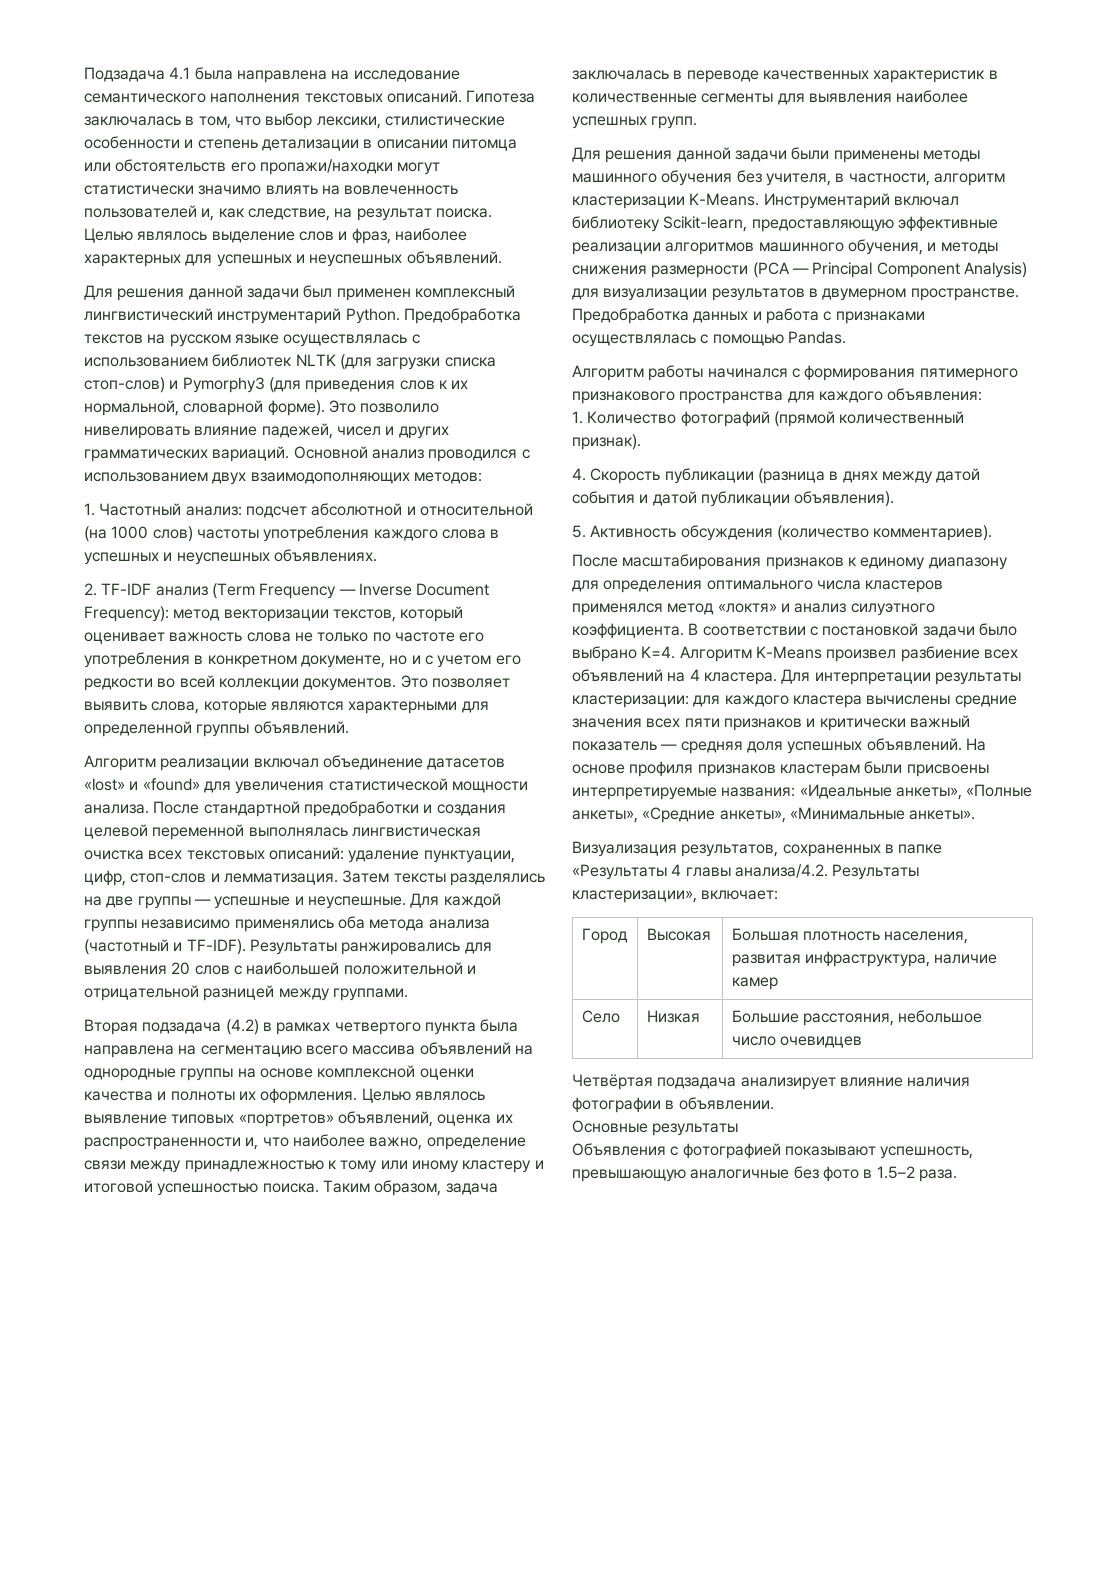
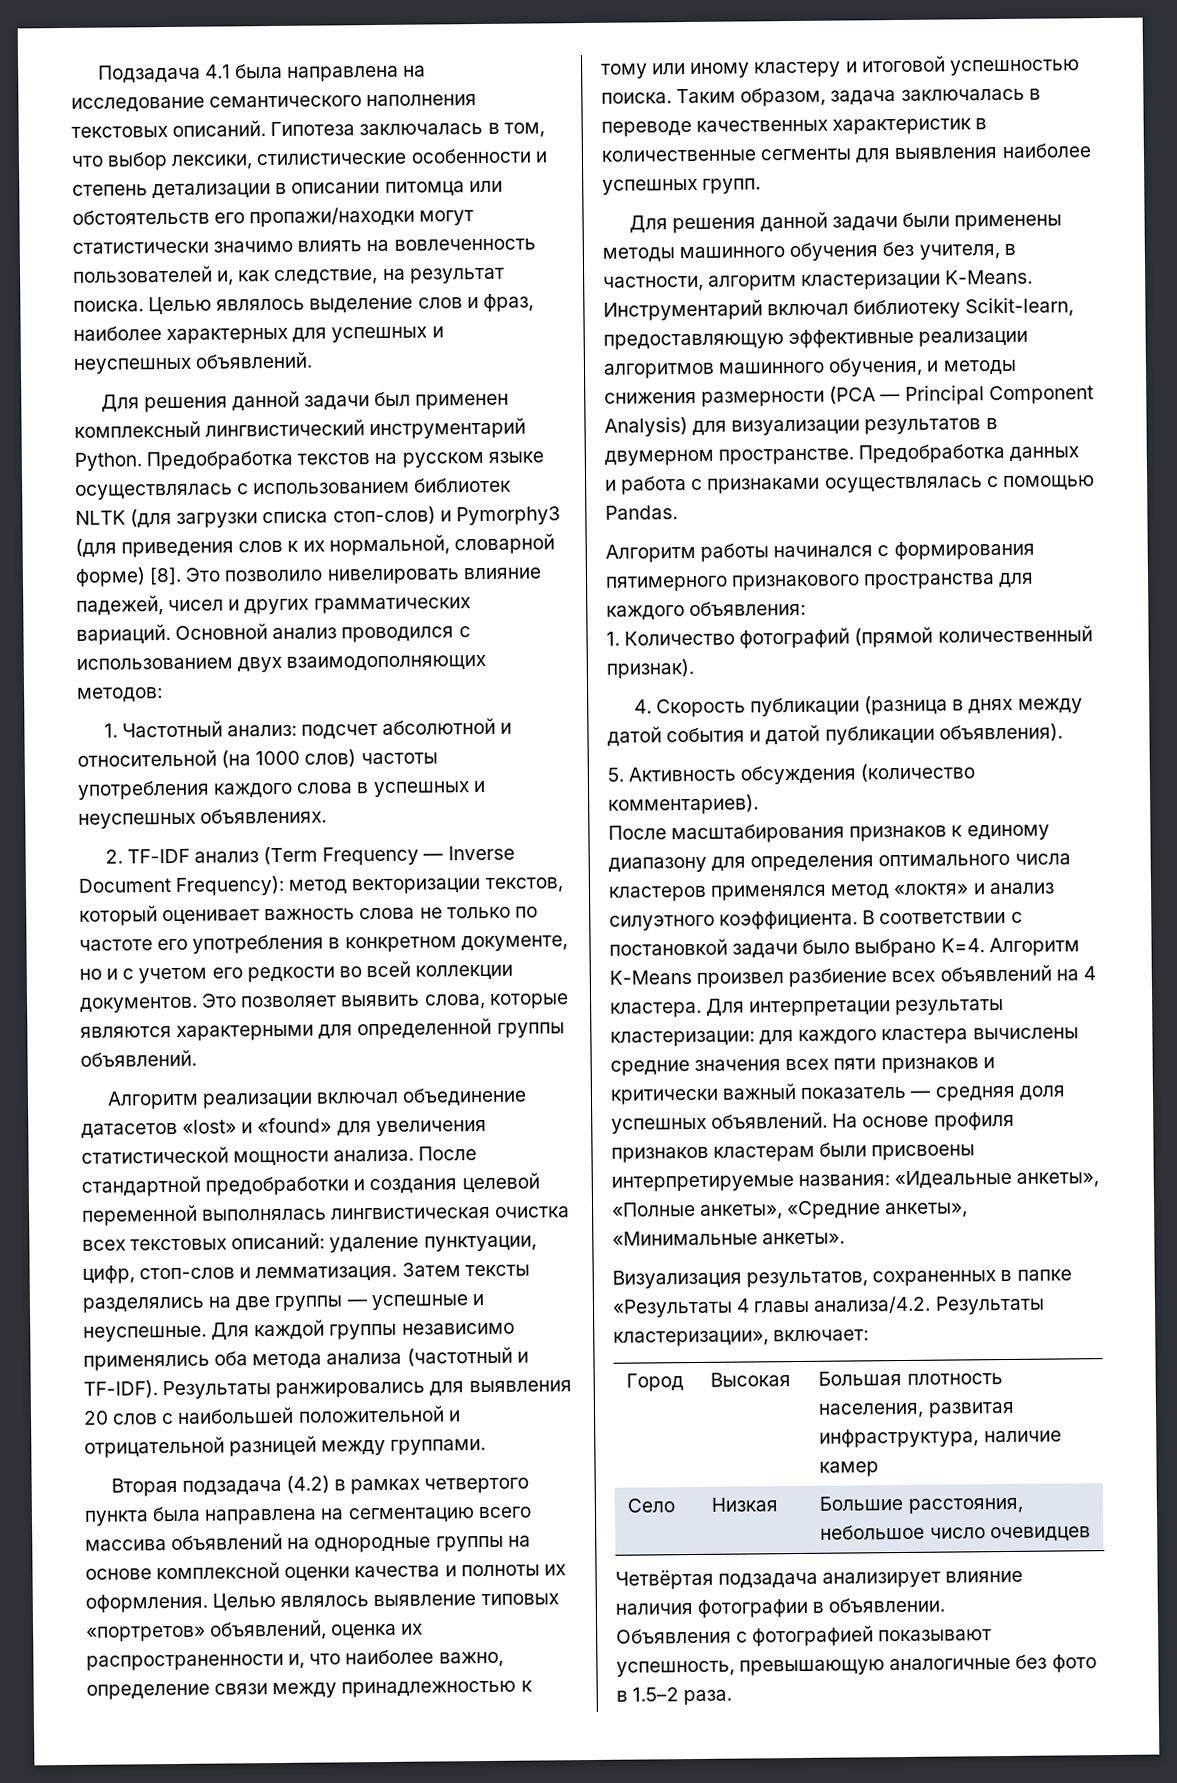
- Предобработка текстов на русском языке осуществлялась с использованием библиотек NLTK (для загрузки списка стоп-слов) и Pymorphy3 (для приведения слов к их нормальной, словарной форме).
+ Предобработка текстов на русском языке осуществлялась с использованием библиотек NLTK (для загрузки списка стоп-слов) и Pymorphy3 (для приведения слов к их нормальной, словарной форме) [8].
- Основные результаты

